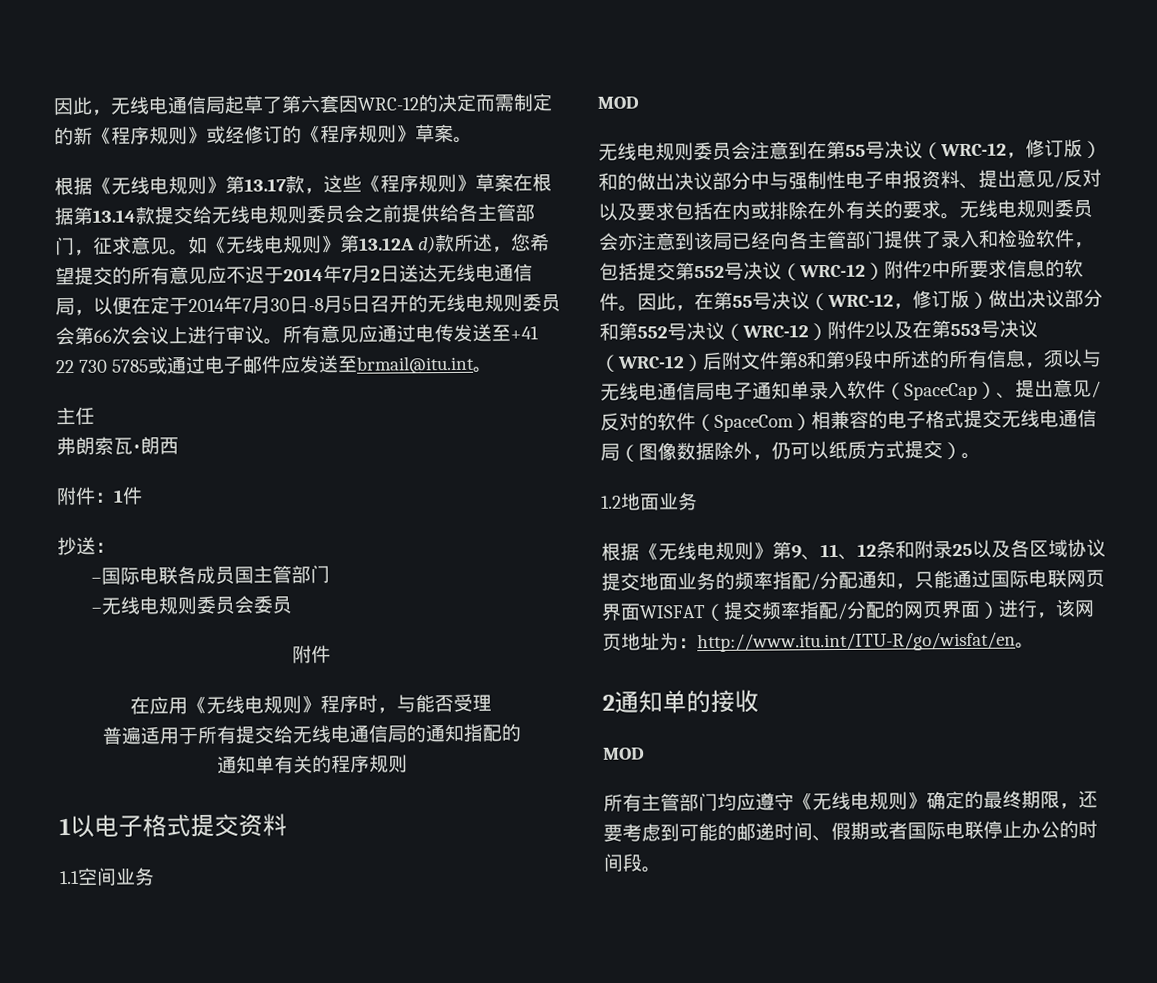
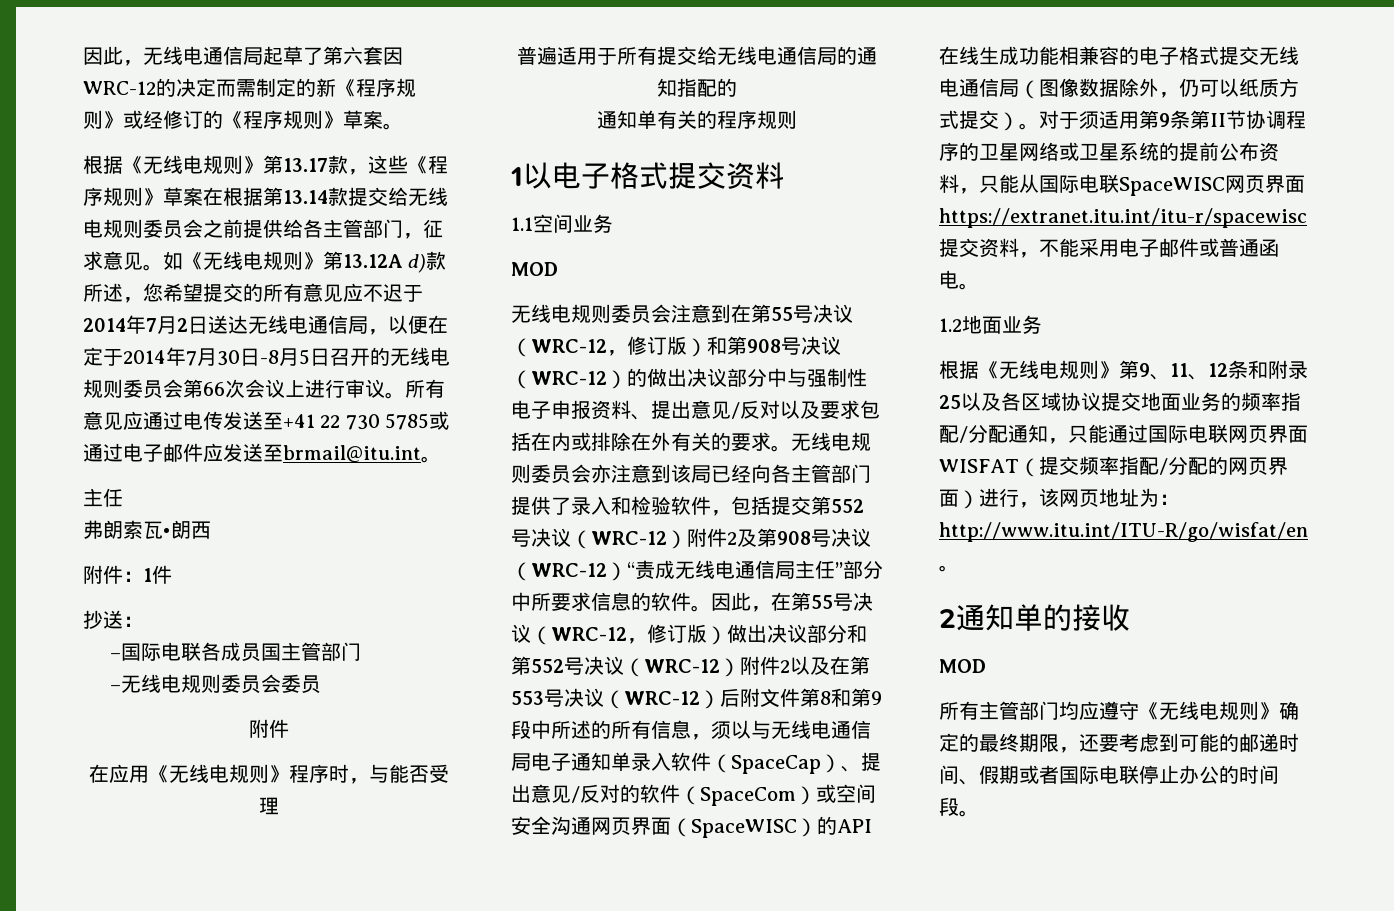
- 无线电规则委员会注意到在第55号决议（WRC-12，修订版）和的做出决议部分中与强制性电子申报资料、提出意见/反对以及要求包括在内或排除在外有关的要求。
+ 无线电规则委员会注意到在第55号决议（WRC-12，修订版）和第908号决议（WRC-12）的做出决议部分中与强制性电子申报资料、提出意见/反对以及要求包括在内或排除在外有关的要求。
- 无线电规则委员会亦注意到该局已经向各主管部门提供了录入和检验软件，包括提交第552号决议（WRC-12）附件2中所要求信息的软件。
+ 无线电规则委员会亦注意到该局已经向各主管部门提供了录入和检验软件，包括提交第552号决议（WRC-12）附件2及第908号决议（WRC-12）“责成无线电通信局主任”部分中所要求信息的软件。
- 因此，在第55号决议（WRC-12，修订版）做出决议部分和第552号决议（WRC-12）附件2以及在第553号决议（WRC-12）后附文件第8和第9段中所述的所有信息，须以与无线电通信局电子通知单录入软件（SpaceCap）、提出意见/反对的软件（SpaceCom）相兼容的电子格式提交无线电通信局（图像数据除外，仍可以纸质方式提交）。
+ 因此，在第55号决议（WRC-12，修订版）做出决议部分和第552号决议（WRC-12）附件2以及在第553号决议（WRC-12）后附文件第8和第9段中所述的所有信息，须以与无线电通信局电子通知单录入软件（SpaceCap）、提出意见/反对的软件（SpaceCom）或空间安全沟通网页界面（SpaceWISC）的API在线生成功能相兼容的电子格式提交无线电通信局（图像数据除外，仍可以纸质方式提交）。对于须适用第9条第II节协调程序的卫星网络或卫星系统的提前公布资料，只能从国际电联SpaceWISC网页界面https://extranet.itu.int/itu-r/spacewisc提交资料，不能采用电子邮件或普通函电。

